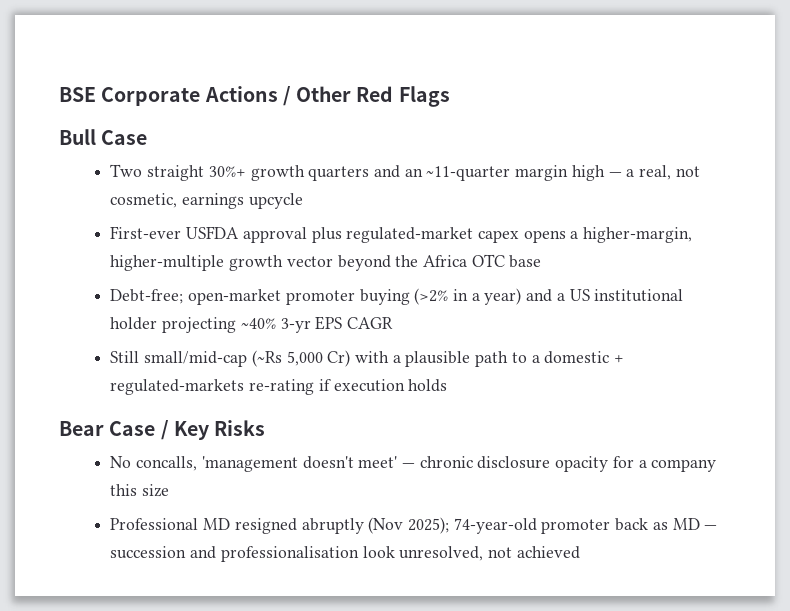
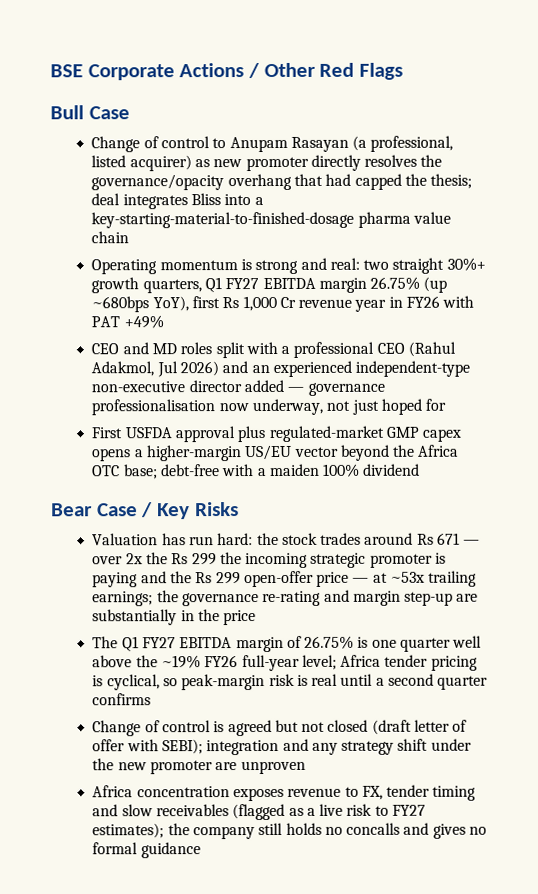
- Two straight 30%+ growth quarters and an ~11-quarter margin high — a real, not cosmetic, earnings upcycle
- First-ever USFDA approval plus regulated-market capex opens a higher-margin, higher-multiple growth vector beyond the Africa OTC base
- Debt-free; open-market promoter buying (>2% in a year) and a US institutional holder projecting ~40% 3-yr EPS CAGR
- Still small/mid-cap (~Rs 5,000 Cr) with a plausible path to a domestic + regulated-markets re-rating if execution holds
+ Change of control to Anupam Rasayan (a professional, listed acquirer) as new promoter directly resolves the governance/opacity overhang that had capped the thesis; deal integrates Bliss into a key-starting-material-to-finished-dosage pharma value chain
+ Operating momentum is strong and real: two straight 30%+ growth quarters, Q1 FY27 EBITDA margin 26.75% (up ~680bps YoY), first Rs 1,000 Cr revenue year in FY26 with PAT +49%
+ CEO and MD roles split with a professional CEO (Rahul Adakmol, Jul 2026) and an experienced independent-type non-executive director added — governance professionalisation now underway, not just hoped for
+ First USFDA approval plus regulated-market GMP capex opens a higher-margin US/EU vector beyond the Africa OTC base; debt-free with a maiden 100% dividend
- No concalls, 'management doesn't meet' — chronic disclosure opacity for a company this size
- Professional MD resigned abruptly (Nov 2025); 74-year-old promoter back as MD — succession and professionalisation look unresolved, not achieved
+ Valuation has run hard: the stock trades around Rs 671 — over 2x the Rs 299 the incoming strategic promoter is paying and the Rs 299 open-offer price — at ~53x trailing earnings; the governance re-rating and margin step-up are substantially in the price
+ The Q1 FY27 EBITDA margin of 26.75% is one quarter well above the ~19% FY26 full-year level; Africa tender pricing is cyclical, so peak-margin risk is real until a second quarter confirms
+ Change of control is agreed but not closed (draft letter of offer with SEBI); integration and any strategy shift under the new promoter are unproven
+ Africa concentration exposes revenue to FX, tender timing and slow receivables (flagged as a live risk to FY27 estimates); the company still holds no concalls and gives no formal guidance

